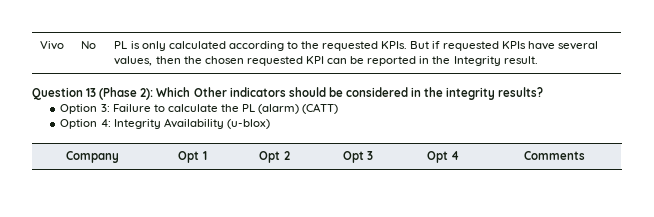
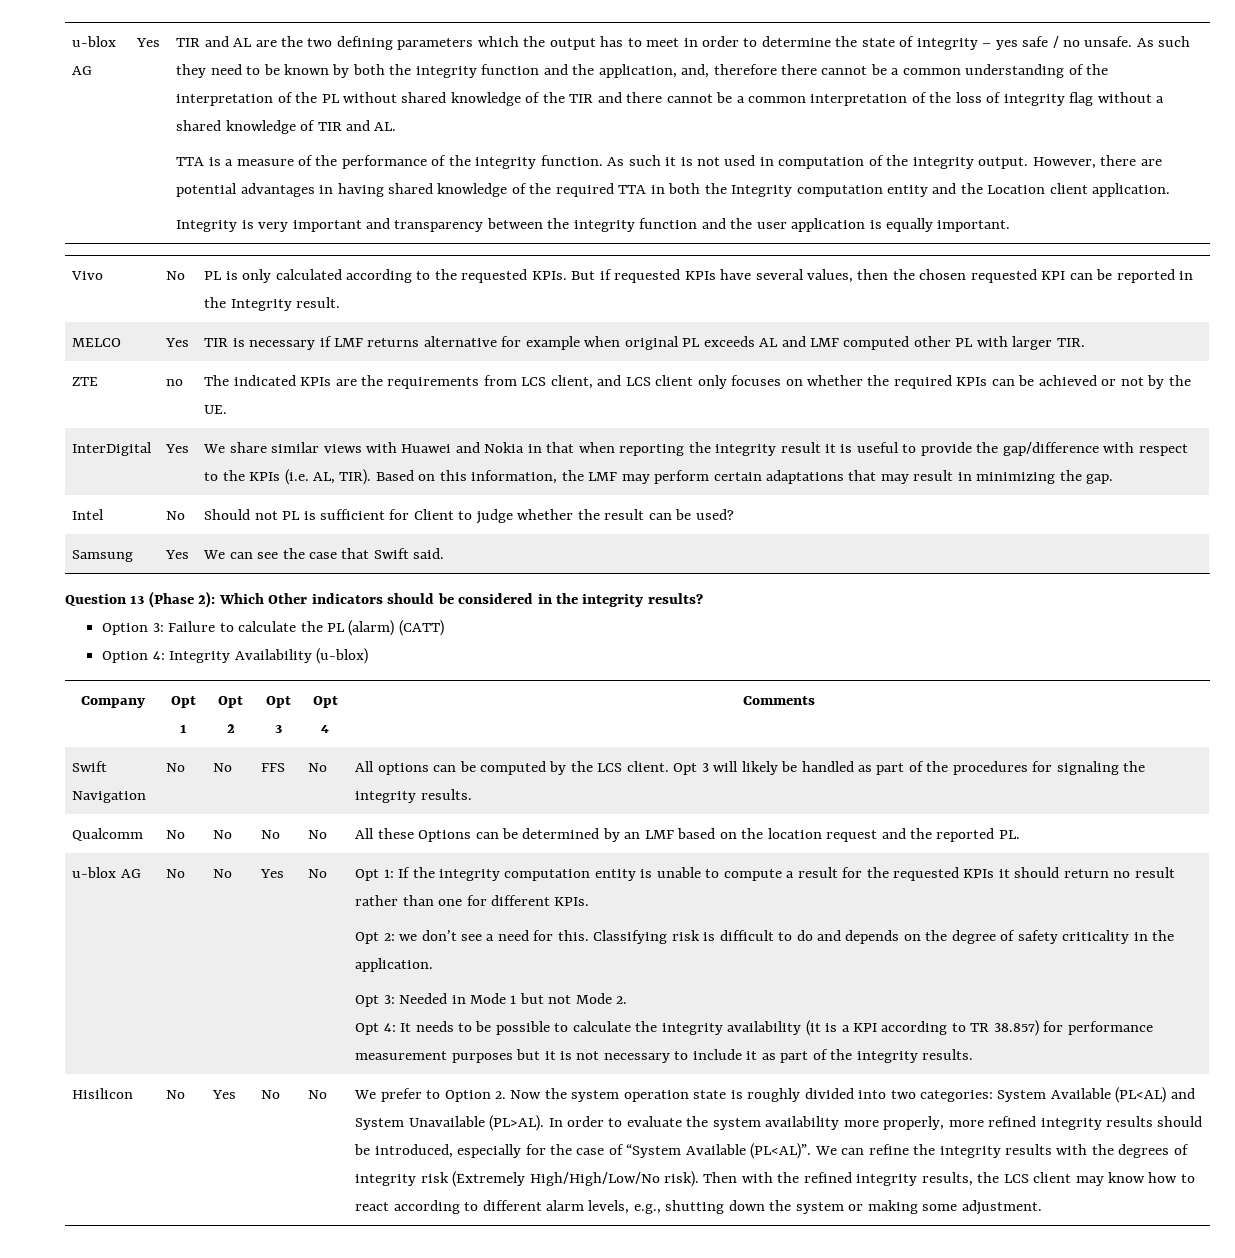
+ u-blox AG | Yes | TIR and AL are the two defining parameters which the output has to meet in order to determine the state of integrity – yes safe / no unsafe. As such they need to be known by both the integrity function and the application, and, therefore there cannot be a common understanding of the interpretation of the PL without shared knowledge of the TIR and there cannot be a common interpretation of the loss of integrity flag without a shared knowledge of TIR and AL.
+ TTA is a measure of the performance of the integrity function. As such it is not used in computation of the integrity output. However, there are potential advantages in having shared knowledge of the required TTA in both the Integrity computation entity and the Location client application.
+ Integrity is very important and transparency between the integrity function and the user application is equally important.
+ MELCO | Yes | TIR is necessary if LMF returns alternative for example when original PL exceeds AL and LMF computed other PL with larger TIR.
+ ZTE | no | The indicated KPIs are the requirements from LCS client, and LCS client only focuses on whether the required KPIs can be achieved or not by the UE.
+ InterDigital | Yes | We share similar views with Huawei and Nokia in that when reporting the integrity result it is useful to provide the gap/difference with respect to the KPIs (i.e. AL, TIR). Based on this information, the LMF may perform certain adaptations that may result in minimizing the gap.
+ Intel | No | Should not PL is sufficient for Client to judge whether the result can be used?
+ Samsung | Yes | We can see the case that Swift said.
+ Swift Navigation | No | No | FFS | No | All options can be computed by the LCS client. Opt 3 will likely be handled as part of the procedures for signaling the integrity results.
+ Qualcomm | No | No | No | No | All these Options can be determined by an LMF based on the location request and the reported PL.
+ u-blox AG | No | No | Yes | No | Opt 1: If the integrity computation entity is unable to compute a result for the requested KPIs it should return no result rather than one for different KPIs.
+ Opt 2: we don’t see a need for this. Classifying risk is difficult to do and depends on the degree of safety criticality in the application.
+ Opt 3: Needed in Mode 1 but not Mode 2.
+ Opt 4: It needs to be possible to calculate the integrity availability (it is a KPI according to TR 38.857) for performance measurement purposes but it is not necessary to include it as part of the integrity results.
+ Hisilicon | No | Yes | No | No | We prefer to Option 2. Now the system operation state is roughly divided into two categories: System Available (PL<AL) and System Unavailable (PL>AL). In order to evaluate the system availability more properly, more refined integrity results should be introduced, especially for the case of “System Available (PL<AL)”. We can refine the integrity results with the degrees of integrity risk (Extremely High/High/Low/No risk). Then with the refined integrity results, the LCS client may know how to react according to different alarm levels, e.g., shutting down the system or making some adjustment.

